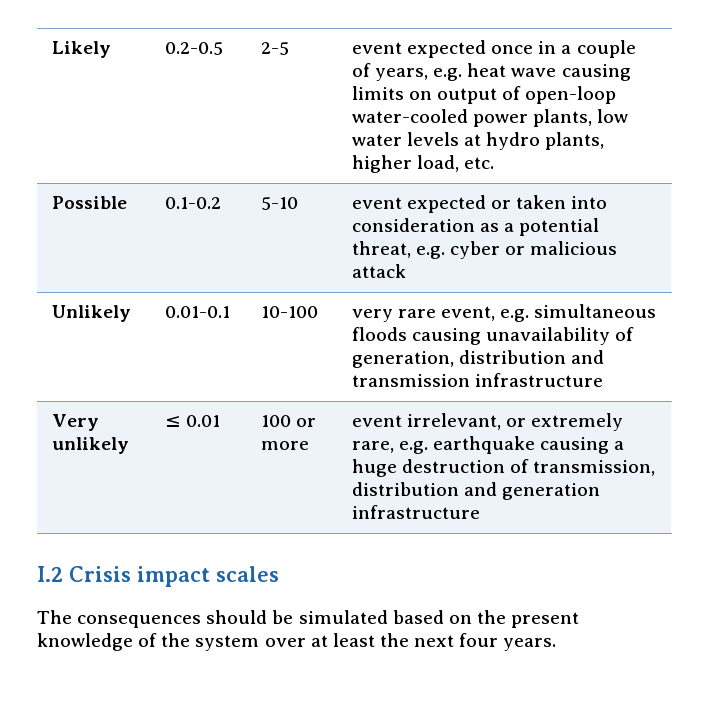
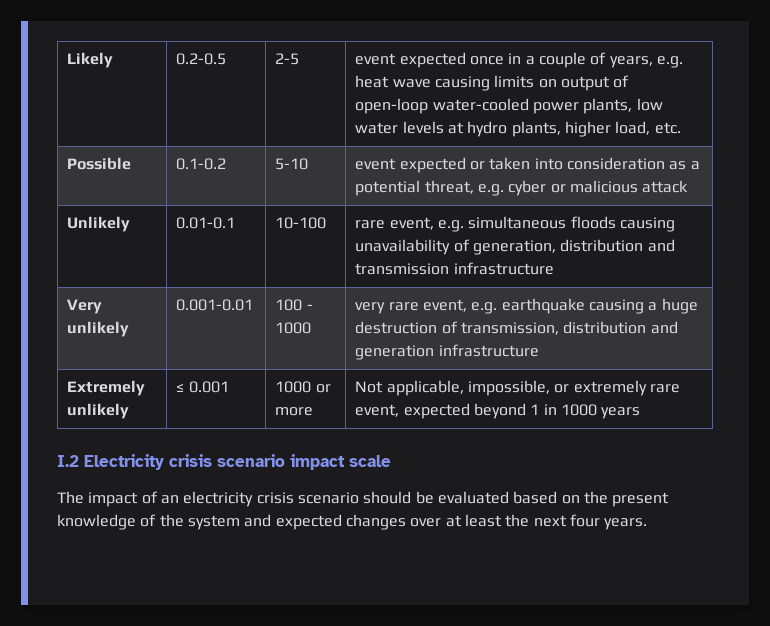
- Unlikely | 0.01-0.1 | 10-100 | very rare event, e.g. simultaneous floods causing unavailability of generation, distribution and transmission infrastructure
+ Unlikely | 0.01-0.1 | 10-100 | rare event, e.g. simultaneous floods causing unavailability of generation, distribution and transmission infrastructure
- Very unlikely | ≤ 0.01 | 100 or more | event irrelevant, or extremely rare, e.g. earthquake causing a huge destruction of transmission, distribution and generation infrastructure
+ Very unlikely | 0.001-0.01 | 100 - 1000 | very rare event, e.g. earthquake causing a huge destruction of transmission, distribution and generation infrastructure
- I.2 Crisis impact scales
- The consequences should be simulated based on the present knowledge of the system over at least the next four years.
+ Extremely unlikely | ≤ 0.001 | 1000 or more | Not applicable, impossible, or extremely rare event, expected beyond 1 in 1000 years
+ I.2 Electricity crisis scenario impact scale
+ The impact of an electricity crisis scenario should be evaluated based on the present knowledge of the system and expected changes over at least the next four years.

